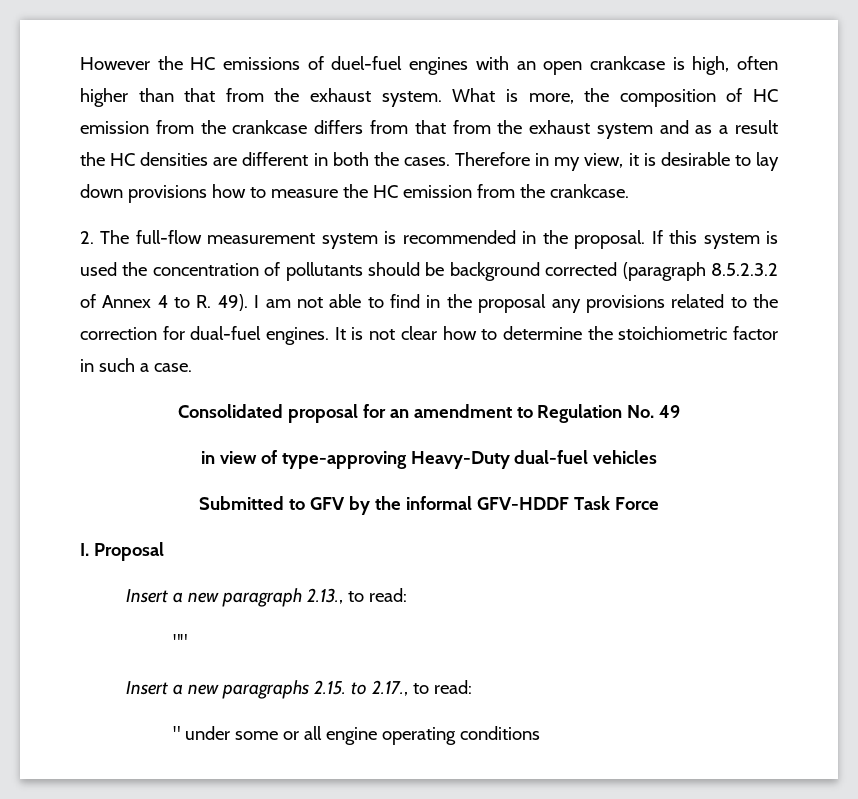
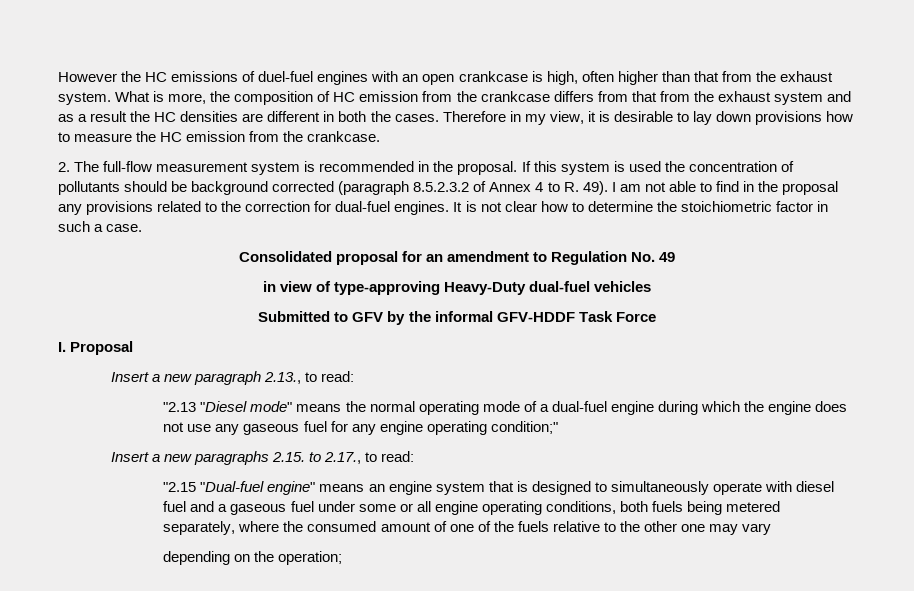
- ""
+ "2.13 "Diesel mode" means the normal operating mode of a dual-fuel engine during which the engine does not use any gaseous fuel for any engine operating condition;"
- " under some or all engine operating conditions
+ "2.15 "Dual-fuel engine" means an engine system that is designed to simultaneously operate with diesel fuel and a gaseous fuel under some or all engine operating conditions, both fuels being metered separately, where the consumed amount of one of the fuels relative to the other one may vary
+ depending on the operation;

